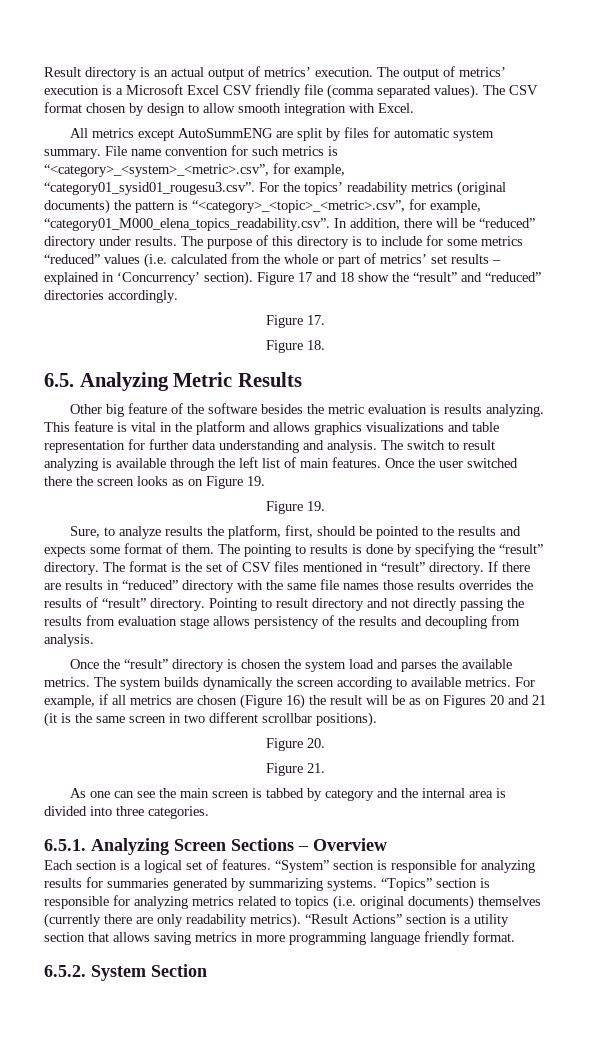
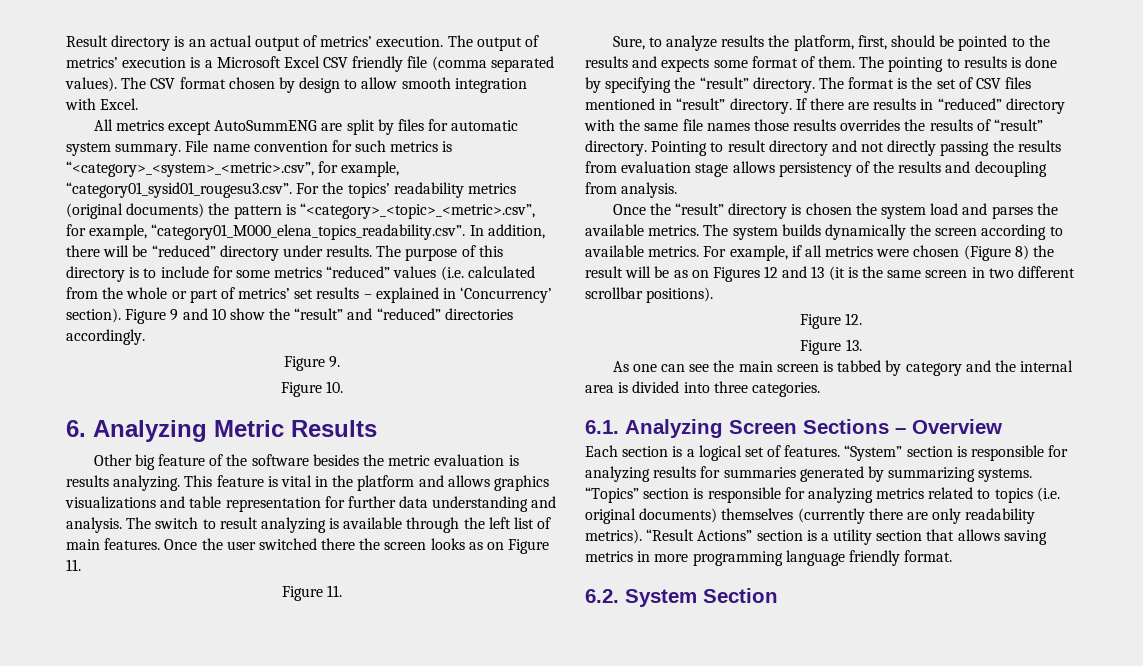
- Figure 17 and 18 show the “result” and “reduced” directories accordingly.
+ Figure 9 and 10 show the “result” and “reduced” directories accordingly.
- Figure 17.
- Figure 18.
- 6.5. Analyzing Metric Results
+ Figure 9.
+ Figure 10.
+ 6. Analyzing Metric Results
- Once the user switched there the screen looks as on Figure 19.
- Figure 19.
+ Once the user switched there the screen looks as on Figure 11.
+ Figure 11.
- For example, if all metrics are chosen (Figure 16) the result will be as on Figures 20 and 21 (it is the same screen in two different scrollbar positions).
+ For example, if all metrics were chosen (Figure 8) the result will be as on Figures 12 and 13 (it is the same screen in two different scrollbar positions).
- Figure 20.
- Figure 21.
+ Figure 12.
+ Figure 13.
- 6.5.1. Analyzing Screen Sections – Overview
+ 6.1. Analyzing Screen Sections – Overview
- 6.5.2. System Section
+ 6.2. System Section

